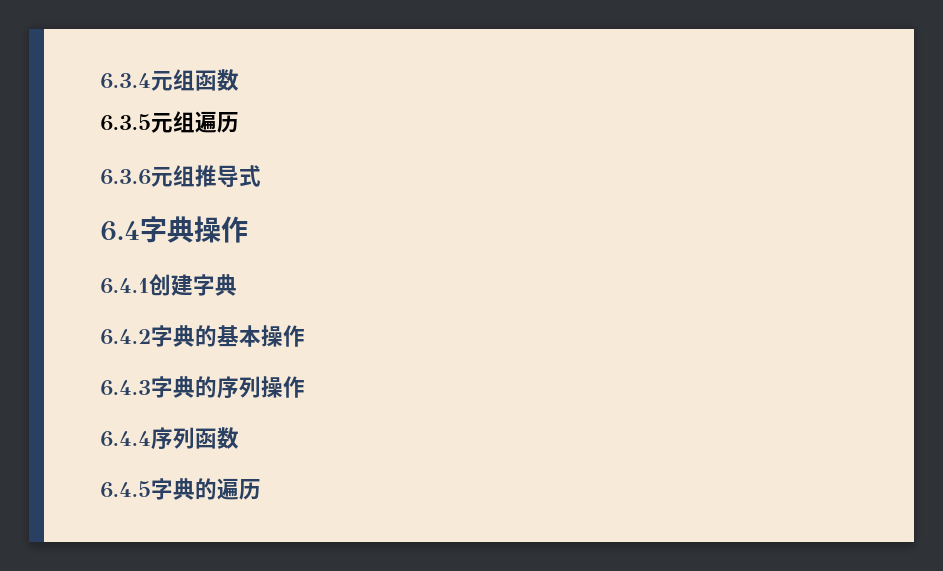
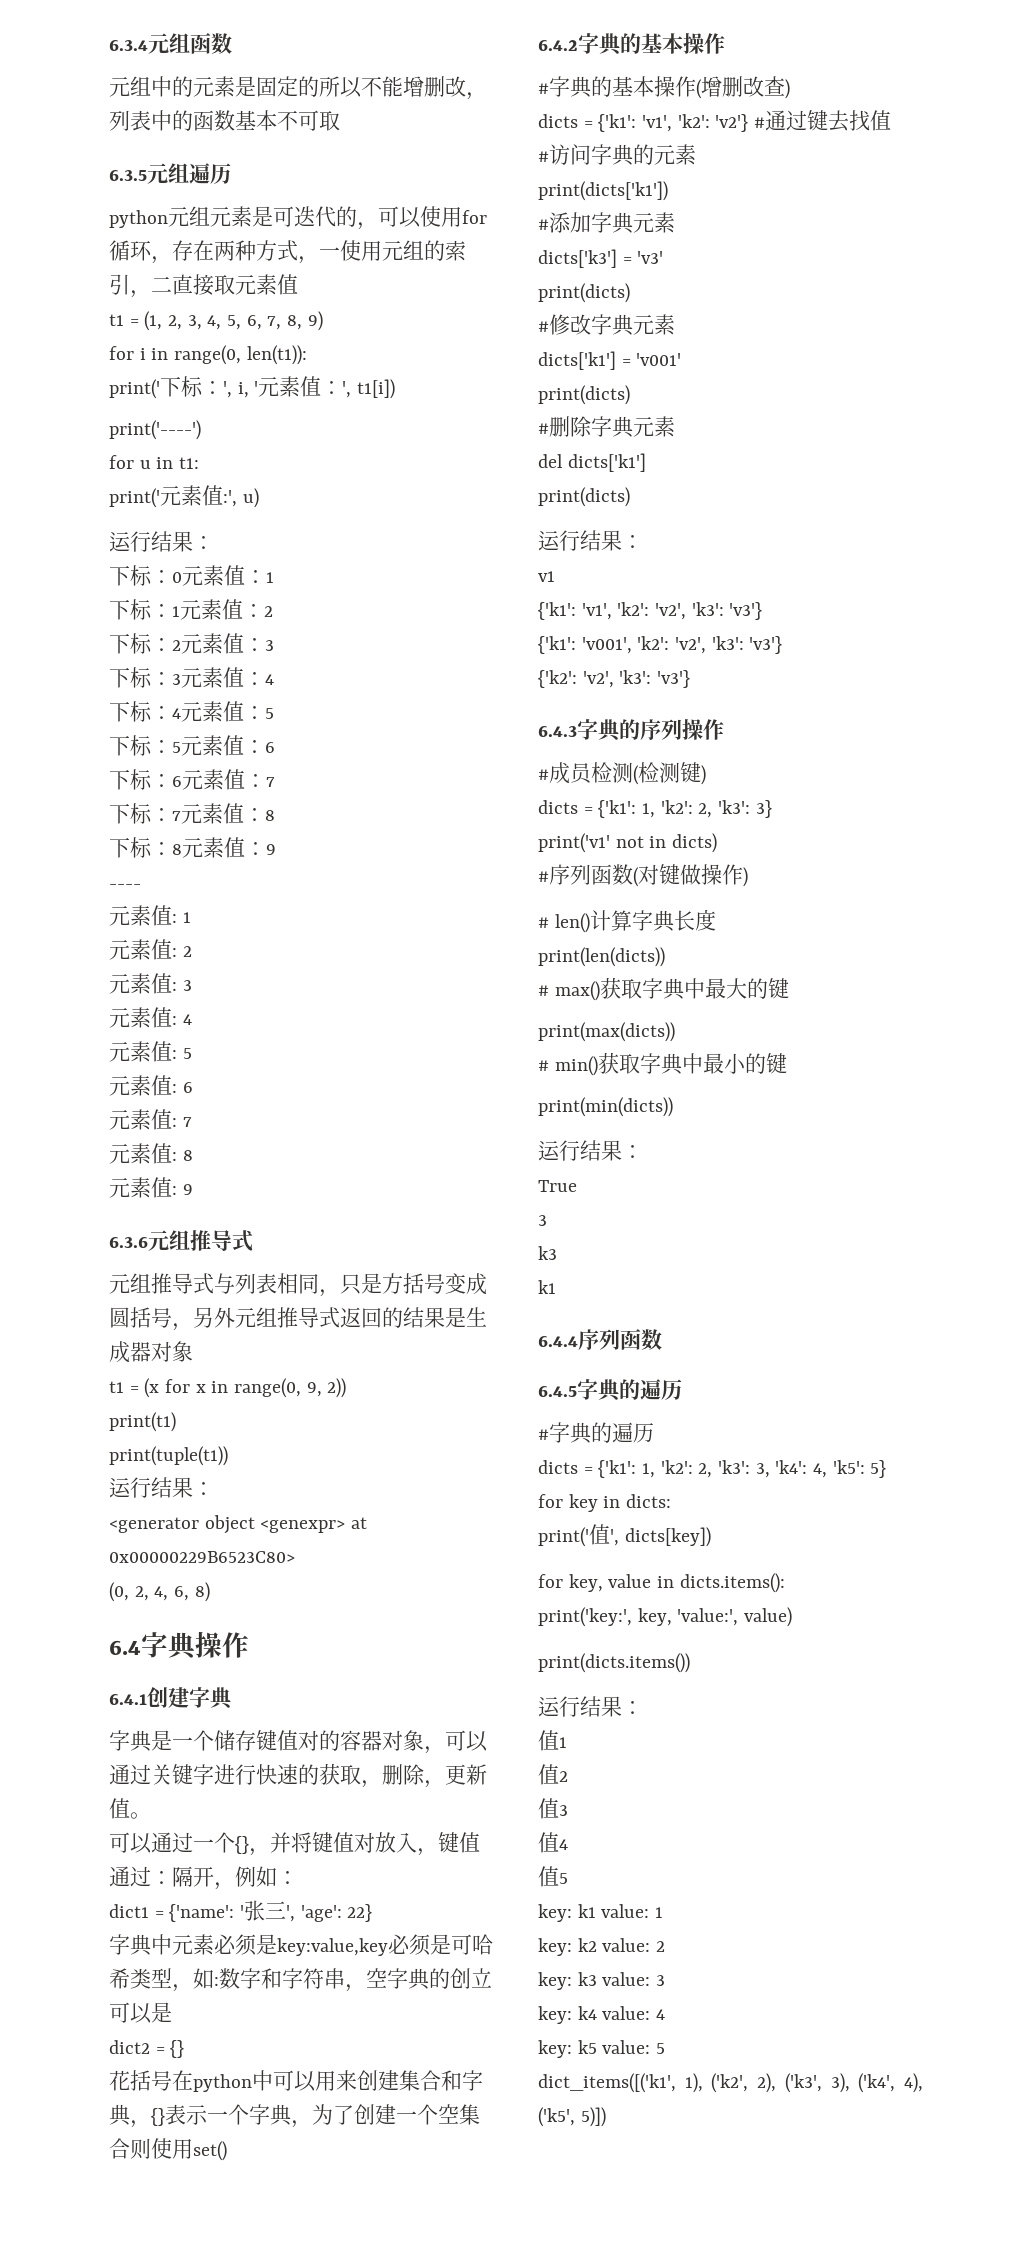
+ 元组中的元素是固定的所以不能增删改，列表中的函数基本不可取
  6.3.5元组遍历
+ python元组元素是可迭代的，可以使用for循环，存在两种方式，一使用元组的索引，二直接取元素值
+ t1 = (1, 2, 3, 4, 5, 6, 7, 8, 9)
+ for i in range(0, len(t1)):
+ print('下标：', i, '元素值：', t1[i])
+ print('----')
+ for u in t1:
+ print('元素值:', u)
+ 运行结果：
+ 下标：0元素值：1
+ 下标：1元素值：2
+ 下标：2元素值：3
+ 下标：3元素值：4
+ 下标：4元素值：5
+ 下标：5元素值：6
+ 下标：6元素值：7
+ 下标：7元素值：8
+ 下标：8元素值：9
+ ----
+ 元素值: 1
+ 元素值: 2
+ 元素值: 3
+ 元素值: 4
+ 元素值: 5
+ 元素值: 6
+ 元素值: 7
+ 元素值: 8
+ 元素值: 9
  6.3.6元组推导式
+ 元组推导式与列表相同，只是方括号变成圆括号，另外元组推导式返回的结果是生成器对象
+ t1 = (x for x in range(0, 9, 2))
+ print(t1)
+ print(tuple(t1))
+ 运行结果：
+ <generator object <genexpr> at 0x00000229B6523C80>
+ (0, 2, 4, 6, 8)
+ 字典是一个储存键值对的容器对象，可以通过关键字进行快速的获取，删除，更新值。
+ 可以通过一个{}，并将键值对放入，键值通过：隔开，例如：
+ dict1 = {'name': '张三', 'age': 22}
+ 字典中元素必须是key:value,key必须是可哈希类型，如:数字和字符串，空字典的创立可以是
+ dict2 = {}
+ 花括号在python中可以用来创建集合和字典，{}表示一个字典，为了创建一个空集合则使用set()
+ #字典的基本操作(增删改查)
+ dicts = {'k1': 'v1', 'k2': 'v2'} #通过键去找值
+ #访问字典的元素
+ print(dicts['k1'])
+ #添加字典元素
+ dicts['k3'] = 'v3'
+ print(dicts)
+ #修改字典元素
+ dicts['k1'] = 'v001'
+ print(dicts)
+ #删除字典元素
+ del dicts['k1']
+ print(dicts)
+ 运行结果：
+ v1
+ {'k1': 'v1', 'k2': 'v2', 'k3': 'v3'}
+ {'k1': 'v001', 'k2': 'v2', 'k3': 'v3'}
+ {'k2': 'v2', 'k3': 'v3'}
+ #成员检测(检测键)
+ dicts = {'k1': 1, 'k2': 2, 'k3': 3}
+ print('v1' not in dicts)
+ #序列函数(对键做操作)
+ # len()计算字典长度
+ print(len(dicts))
+ # max()获取字典中最大的键
+ print(max(dicts))
+ # min()获取字典中最小的键
+ print(min(dicts))
+ 运行结果：
+ True
+ 3
+ k3
+ k1
+ #字典的遍历
+ dicts = {'k1': 1, 'k2': 2, 'k3': 3, 'k4': 4, 'k5': 5}
+ for key in dicts:
+ print('值', dicts[key])
+ for key, value in dicts.items():
+ print('key:', key, 'value:', value)
+ print(dicts.items())
+ 运行结果：
+ 值1
+ 值2
+ 值3
+ 值4
+ 值5
+ key: k1 value: 1
+ key: k2 value: 2
+ key: k3 value: 3
+ key: k4 value: 4
+ key: k5 value: 5
+ dict_items([('k1', 1), ('k2', 2), ('k3', 3), ('k4', 4), ('k5', 5)])

